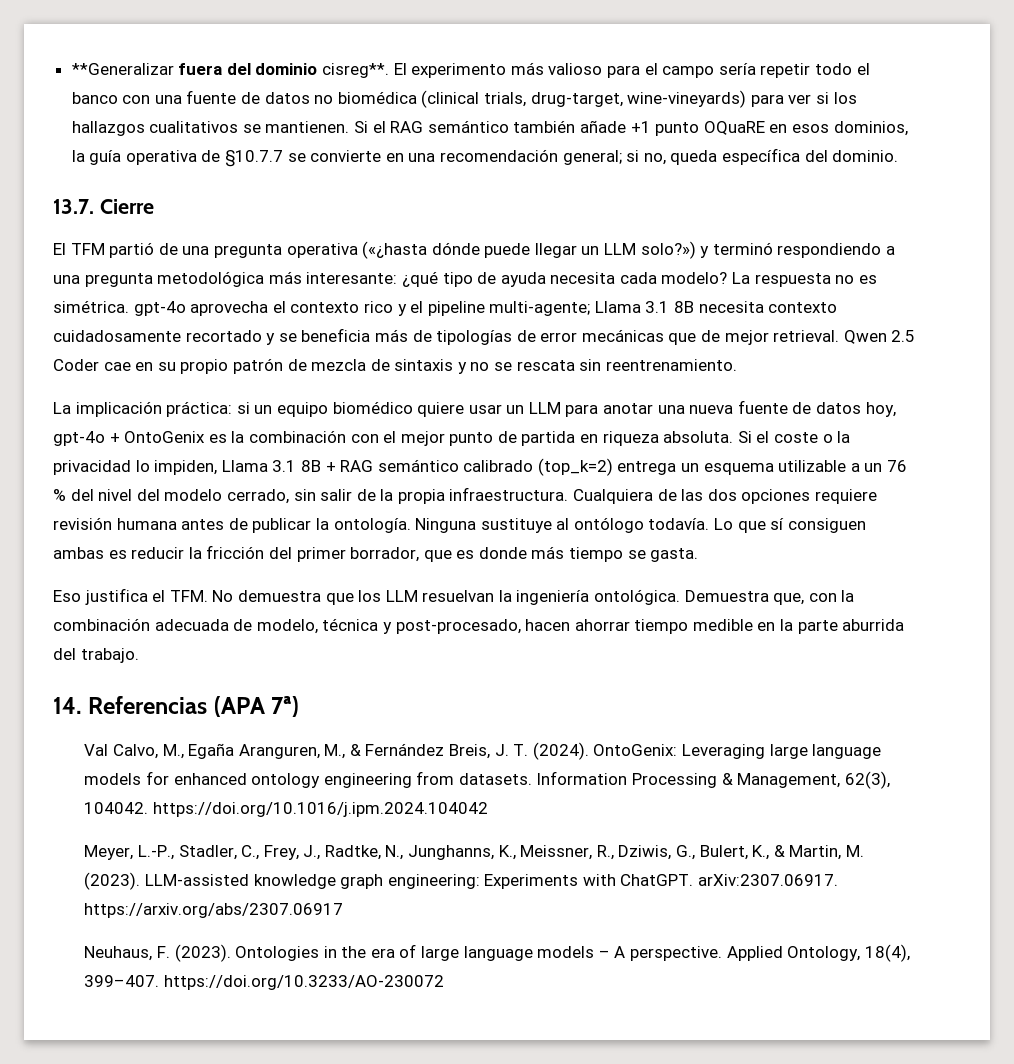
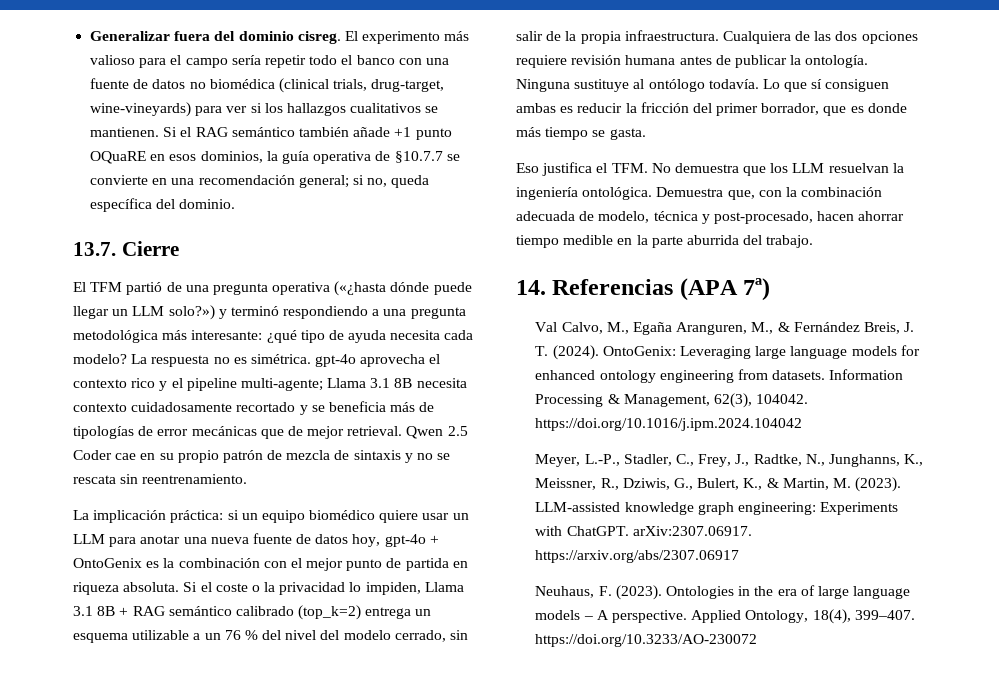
- **Generalizar fuera del dominio cisreg**.
+ Generalizar fuera del dominio cisreg.

